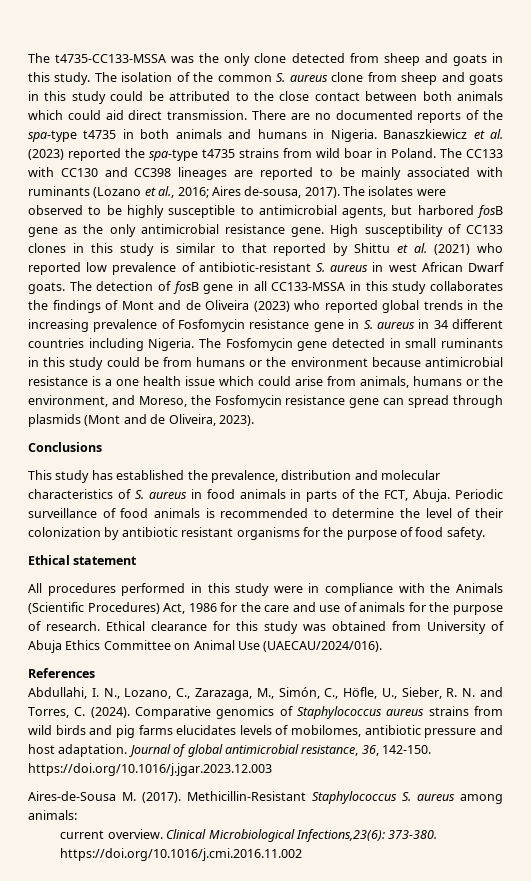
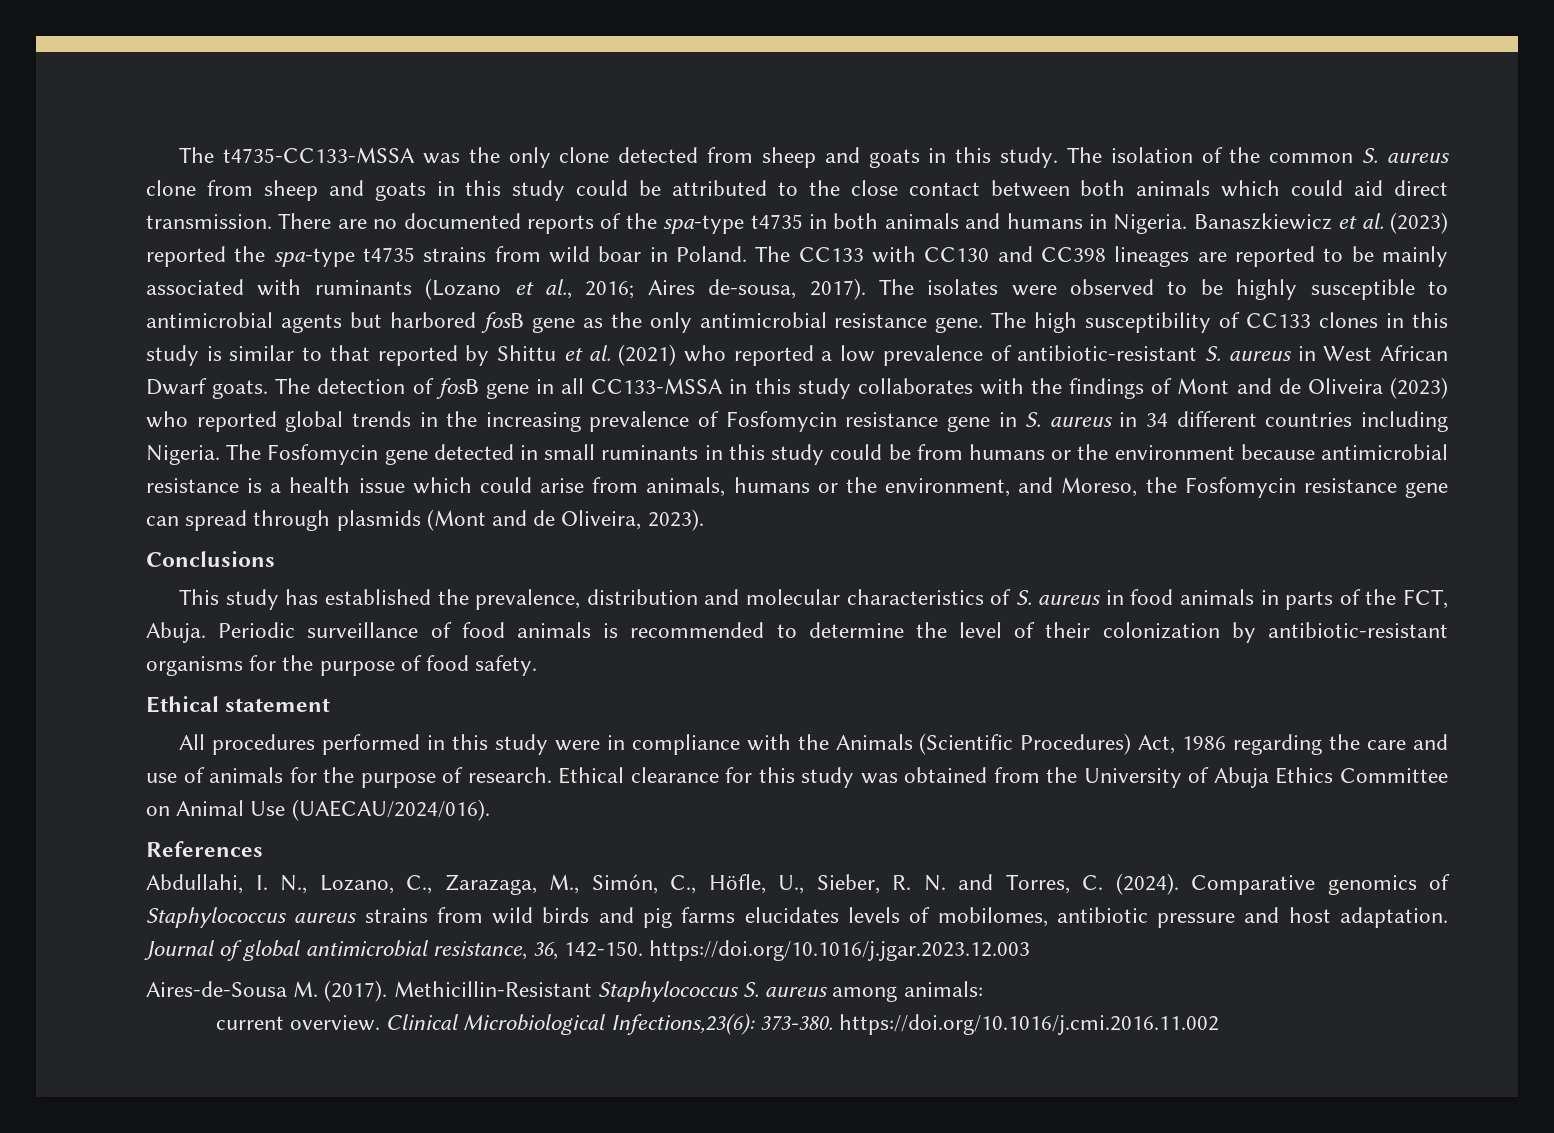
- The isolates were observed to be highly susceptible to antimicrobial agents, but harbored fosB gene as the only antimicrobial resistance gene.
+ The isolates were observed to be highly susceptible to antimicrobial agents but harbored fosB gene as the only antimicrobial resistance gene.
- High susceptibility of CC133 clones in this study is similar to that reported by Shittu et al. (2021) who reported low prevalence of antibiotic-resistant S. aureus in west African Dwarf goats.
+ The high susceptibility of CC133 clones in this study is similar to that reported by Shittu et al. (2021) who reported a low prevalence of antibiotic-resistant S. aureus in West African Dwarf goats.
- The detection of fosB gene in all CC133-MSSA in this study collaborates the findings of Mont and de Oliveira (2023) who reported global trends in the increasing prevalence of Fosfomycin resistance gene in S. aureus in 34 different countries including Nigeria.
+ The detection of fosB gene in all CC133-MSSA in this study collaborates with the findings of Mont and de Oliveira (2023) who reported global trends in the increasing prevalence of Fosfomycin resistance gene in S. aureus in 34 different countries including Nigeria.
- The Fosfomycin gene detected in small ruminants in this study could be from humans or the environment because antimicrobial resistance is a one health issue which could arise from animals, humans or the environment, and Moreso, the Fosfomycin resistance gene can spread through plasmids (Mont and de Oliveira, 2023).
+ The Fosfomycin gene detected in small ruminants in this study could be from humans or the environment because antimicrobial resistance is a health issue which could arise from animals, humans or the environment, and Moreso, the Fosfomycin resistance gene can spread through plasmids (Mont and de Oliveira, 2023).
- Periodic surveillance of food animals is recommended to determine the level of their colonization by antibiotic resistant organisms for the purpose of food safety.
+ Periodic surveillance of food animals is recommended to determine the level of their colonization by antibiotic-resistant organisms for the purpose of food safety.
- All procedures performed in this study were in compliance with the Animals (Scientific Procedures) Act, 1986 for the care and use of animals for the purpose of research.
+ All procedures performed in this study were in compliance with the Animals (Scientific Procedures) Act, 1986 regarding the care and use of animals for the purpose of research.
- Ethical clearance for this study was obtained from University of Abuja Ethics Committee on Animal Use (UAECAU/2024/016).
+ Ethical clearance for this study was obtained from the University of Abuja Ethics Committee on Animal Use (UAECAU/2024/016).

